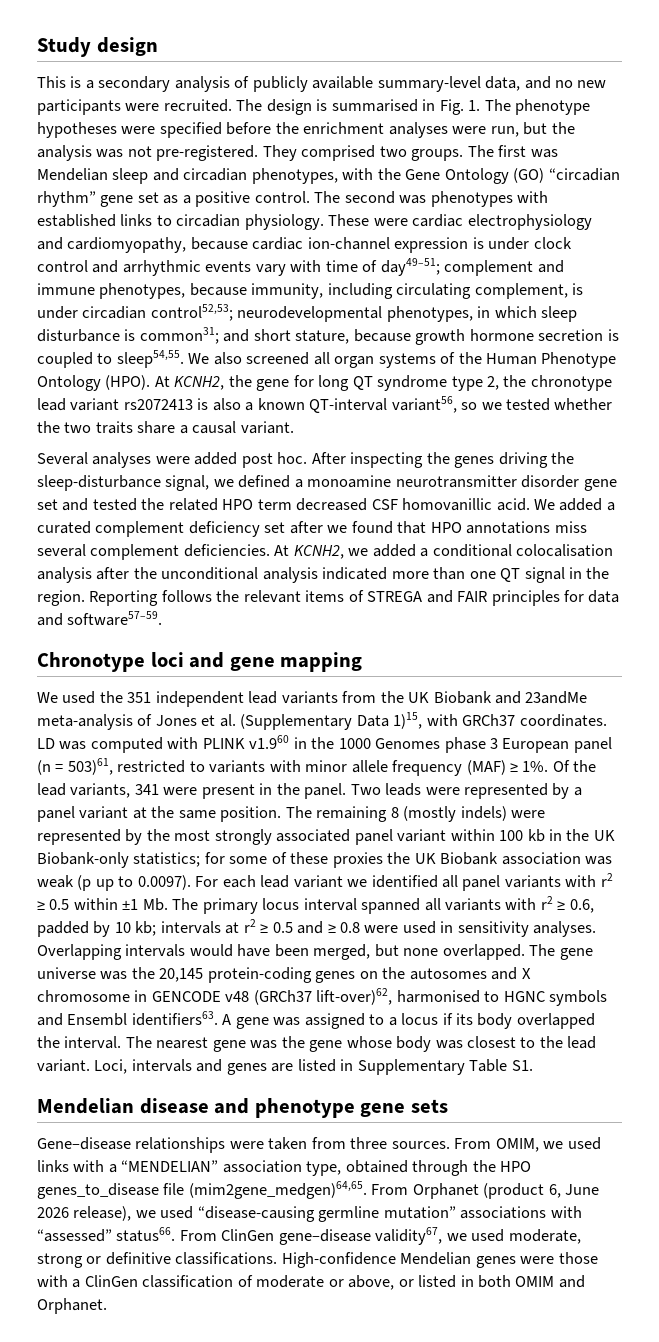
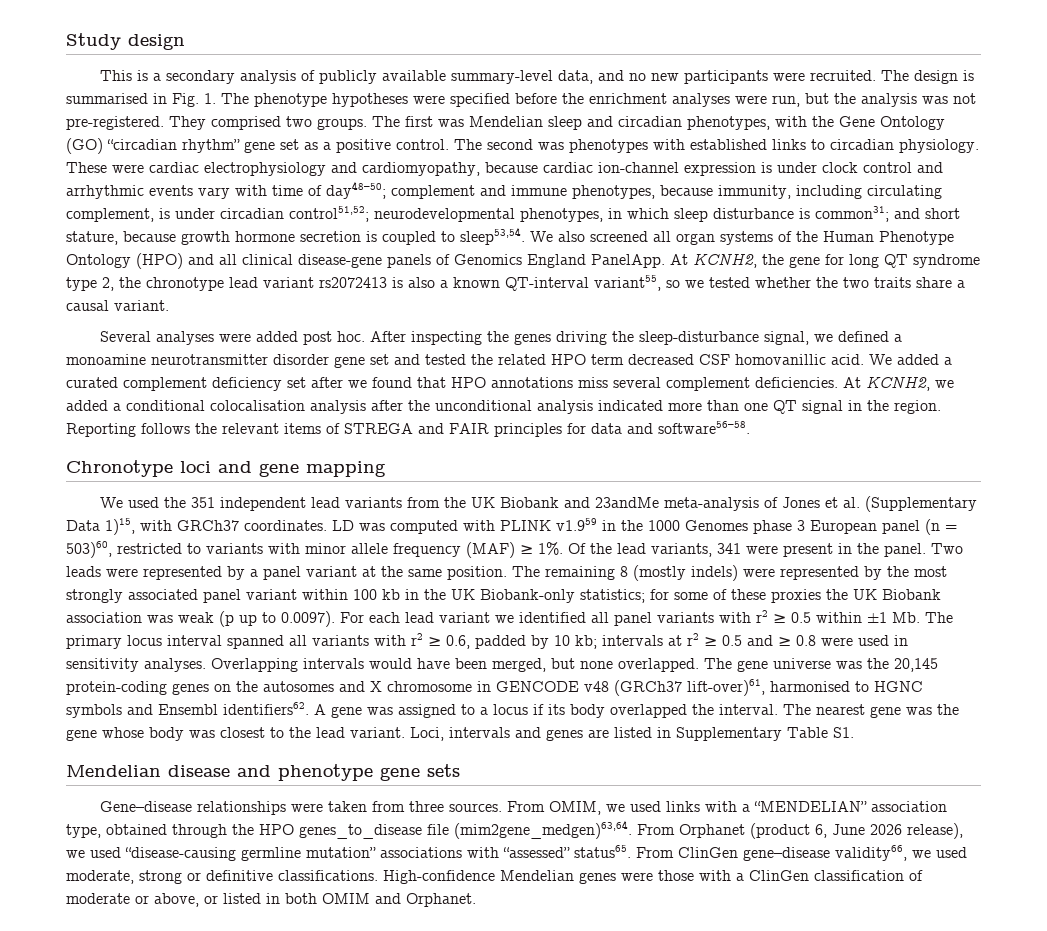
- These were cardiac electrophysiology and cardiomyopathy, because cardiac ion-channel expression is under clock control and arrhythmic events vary with time of day49–51; complement and immune phenotypes, because immunity, including circulating complement, is under circadian control52,53; neurodevelopmental phenotypes, in which sleep disturbance is common31; and short stature, because growth hormone secretion is coupled to sleep54,55.
+ These were cardiac electrophysiology and cardiomyopathy, because cardiac ion-channel expression is under clock control and arrhythmic events vary with time of day48–50; complement and immune phenotypes, because immunity, including circulating complement, is under circadian control51,52; neurodevelopmental phenotypes, in which sleep disturbance is common31; and short stature, because growth hormone secretion is coupled to sleep53,54.
- We also screened all organ systems of the Human Phenotype Ontology (HPO).
+ We also screened all organ systems of the Human Phenotype Ontology (HPO) and all clinical disease-gene panels of Genomics England PanelApp.
- At KCNH2, the gene for long QT syndrome type 2, the chronotype lead variant rs2072413 is also a known QT-interval variant56, so we tested whether the two traits share a causal variant.
+ At KCNH2, the gene for long QT syndrome type 2, the chronotype lead variant rs2072413 is also a known QT-interval variant55, so we tested whether the two traits share a causal variant.
- Reporting follows the relevant items of STREGA and FAIR principles for data and software57–59.
+ Reporting follows the relevant items of STREGA and FAIR principles for data and software56–58.
- LD was computed with PLINK v1.960 in the 1000 Genomes phase 3 European panel (n = 503)61, restricted to variants with minor allele frequency (MAF) ≥ 1%.
+ LD was computed with PLINK v1.959 in the 1000 Genomes phase 3 European panel (n = 503)60, restricted to variants with minor allele frequency (MAF) ≥ 1%.
- The gene universe was the 20,145 protein-coding genes on the autosomes and X chromosome in GENCODE v48 (GRCh37 lift-over)62, harmonised to HGNC symbols and Ensembl identifiers63.
+ The gene universe was the 20,145 protein-coding genes on the autosomes and X chromosome in GENCODE v48 (GRCh37 lift-over)61, harmonised to HGNC symbols and Ensembl identifiers62.
- From OMIM, we used links with a “MENDELIAN” association type, obtained through the HPO genes_to_disease file (mim2gene_medgen)64,65.
+ From OMIM, we used links with a “MENDELIAN” association type, obtained through the HPO genes_to_disease file (mim2gene_medgen)63,64.
- From Orphanet (product 6, June 2026 release), we used “disease-causing germline mutation” associations with “assessed” status66.
+ From Orphanet (product 6, June 2026 release), we used “disease-causing germline mutation” associations with “assessed” status65.
- From ClinGen gene–disease validity67, we used moderate, strong or definitive classifications.
+ From ClinGen gene–disease validity66, we used moderate, strong or definitive classifications.

